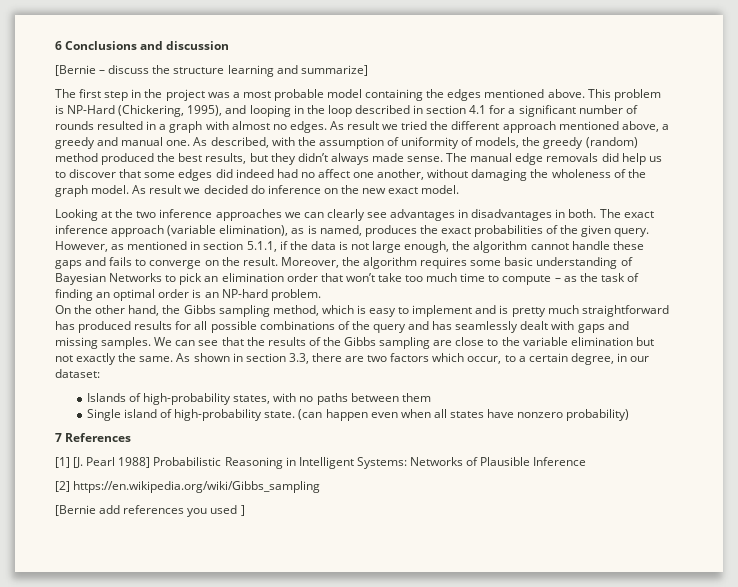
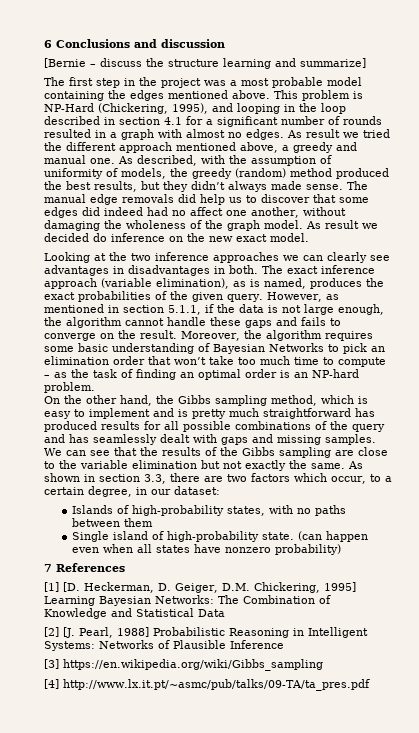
- [1] [J. Pearl 1988] Probabilistic Reasoning in Intelligent Systems: Networks of Plausible Inference
+ [1] [D. Heckerman, D. Geiger, D.M. Chickering, 1995] Learning Bayesian Networks: The Combination of Knowledge and Statistical Data
+ [2] [J. Pearl, 1988] Probabilistic Reasoning in Intelligent Systems: Networks of Plausible Inference
- [2] https://en.wikipedia.org/wiki/Gibbs_sampling
+ [3] https://en.wikipedia.org/wiki/Gibbs_sampling
- [Bernie add references you used ]
+ [4] http://www.lx.it.pt/~asmc/pub/talks/09-TA/ta_pres.pdf

